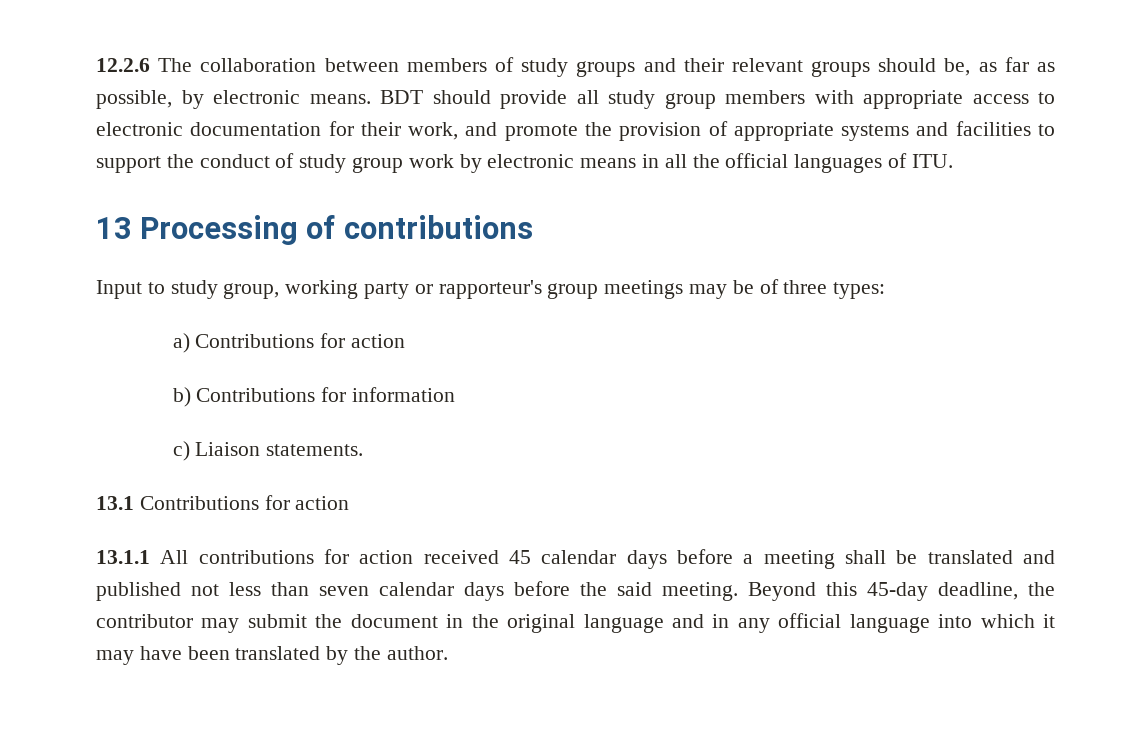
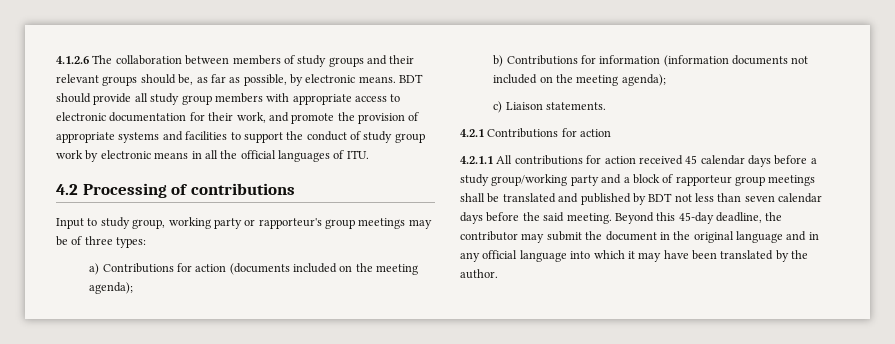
- 12.2.6 The collaboration between members of study groups and their relevant groups should be, as far as possible, by electronic means.
+ 4.1.2.6 The collaboration between members of study groups and their relevant groups should be, as far as possible, by electronic means.
- 13 Processing of contributions
+ 4.2 Processing of contributions
- a) Contributions for action
- b) Contributions for information
+ a) Contributions for action (documents included on the meeting agenda);
+ b) Contributions for information (information documents not included on the meeting agenda);
- 13.1 Contributions for action
- 13.1.1 All contributions for action received 45 calendar days before a meeting shall be translated and published not less than seven calendar days before the said meeting.
+ 4.2.1 Contributions for action
+ 4.2.1.1 All contributions for action received 45 calendar days before a study group/working party and a block of rapporteur group meetings shall be translated and published by BDT not less than seven calendar days before the said meeting.

